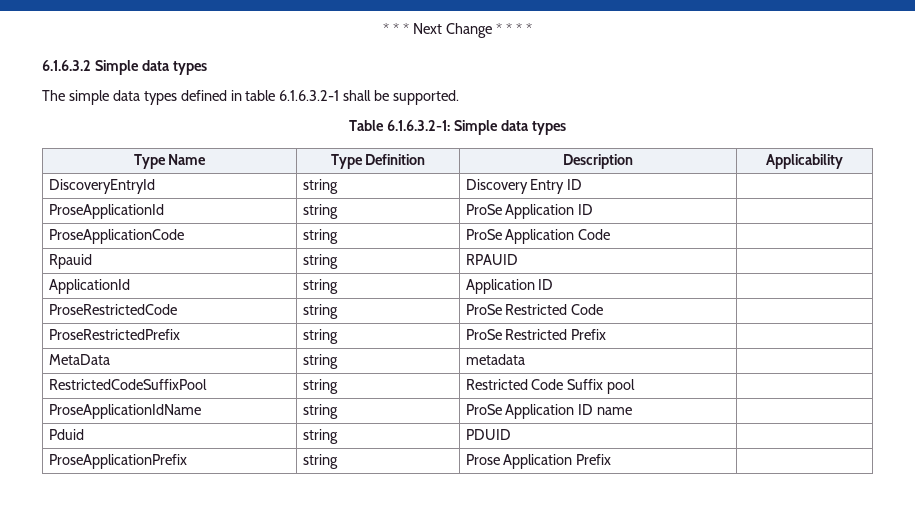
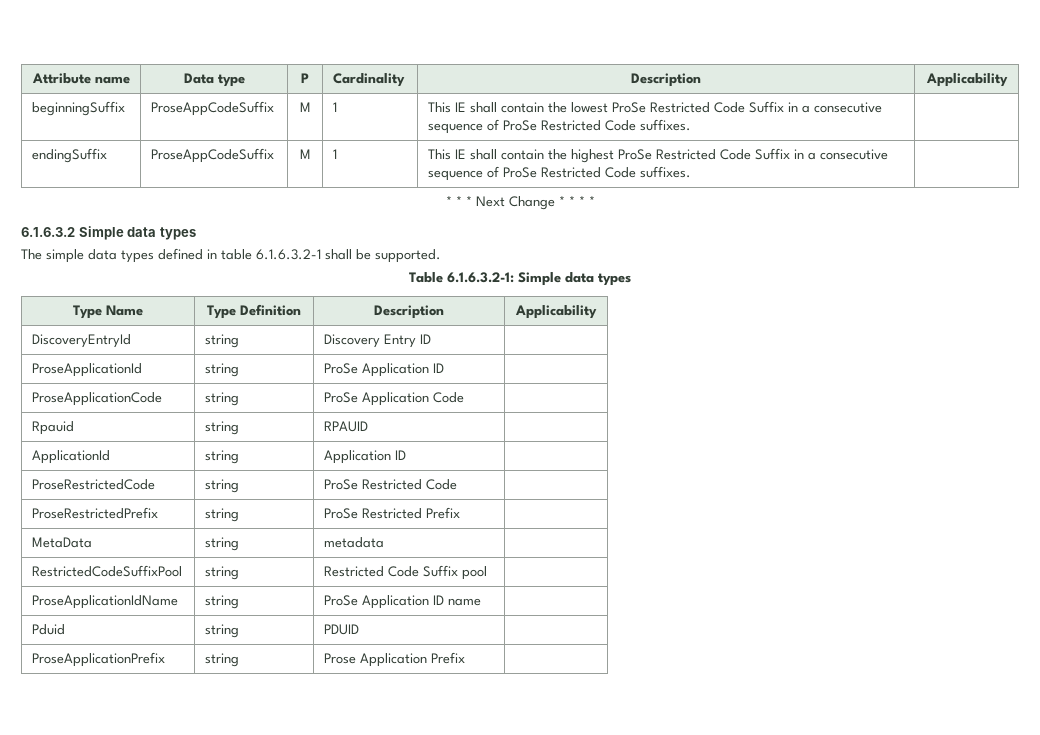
+ Attribute name | Data type | P | Cardinality | Description | Applicability
+ beginningSuffix | ProseAppCodeSuffix | M | 1 | This IE shall contain the lowest ProSe Restricted Code Suffix in a consecutive sequence of ProSe Restricted Code suffixes. |
+ endingSuffix | ProseAppCodeSuffix | M | 1 | This IE shall contain the highest ProSe Restricted Code Suffix in a consecutive sequence of ProSe Restricted Code suffixes. |

